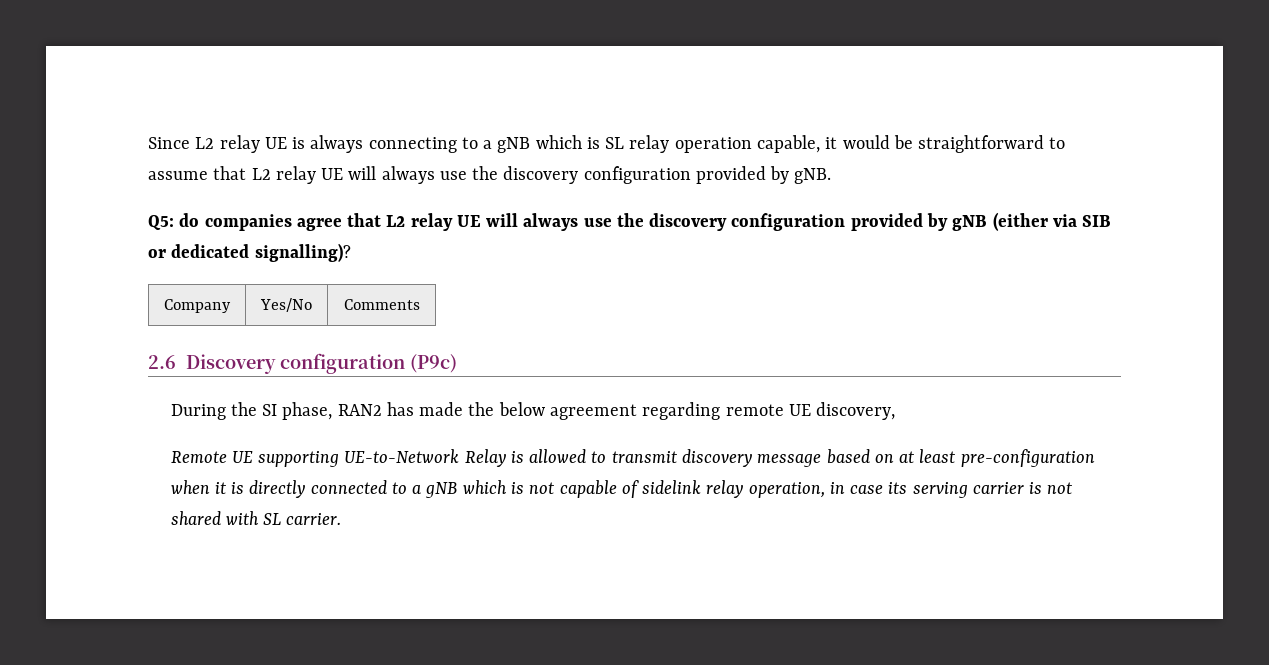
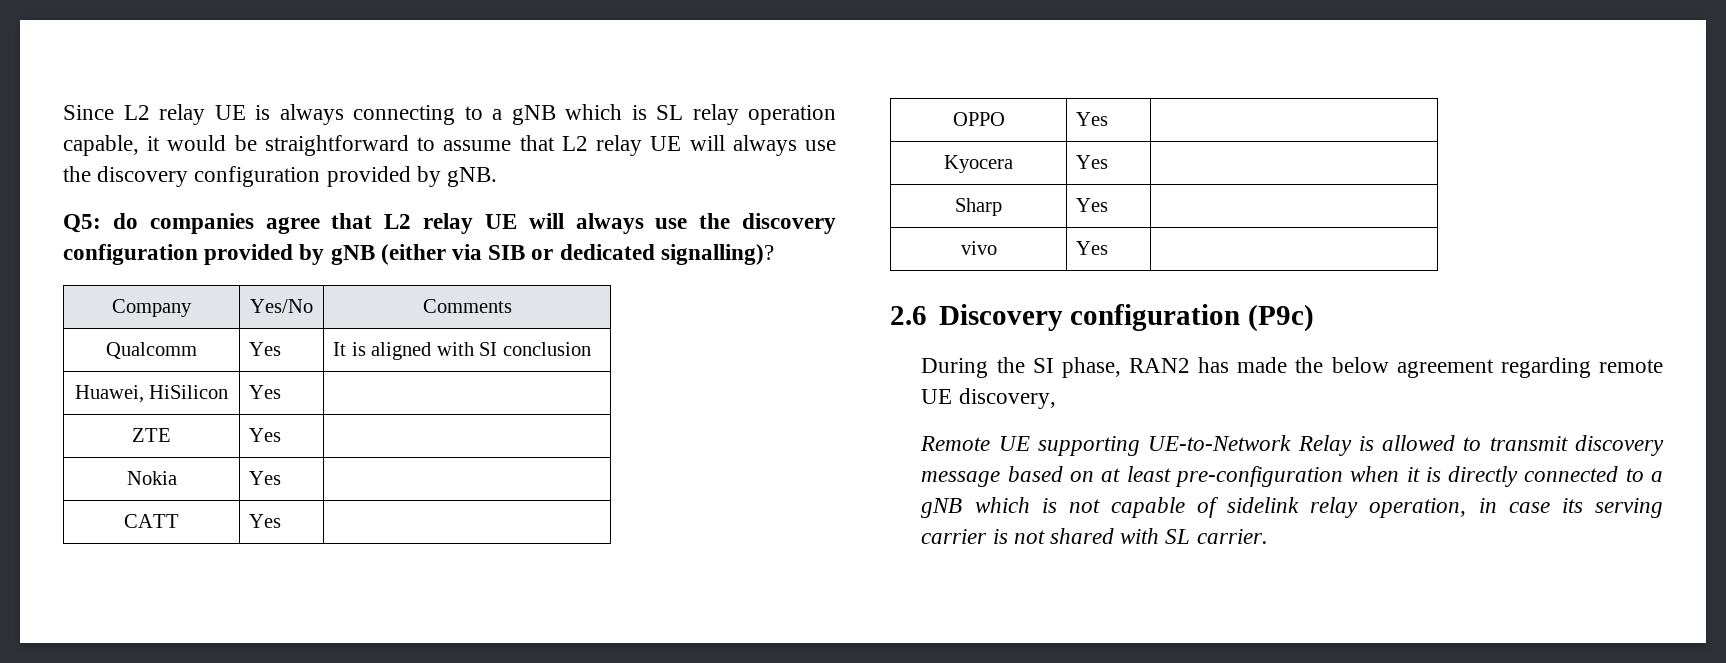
+ Qualcomm | Yes | It is aligned with SI conclusion
+ Huawei, HiSilicon | Yes |
+ ZTE | Yes |
+ Nokia | Yes |
+ CATT | Yes |
+ OPPO | Yes |
+ Kyocera | Yes |
+ Sharp | Yes |
+ vivo | Yes |

